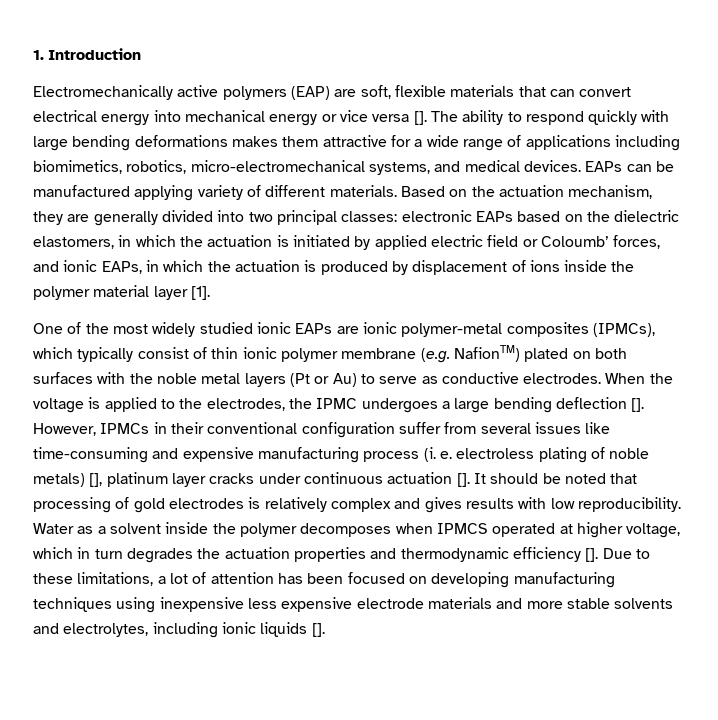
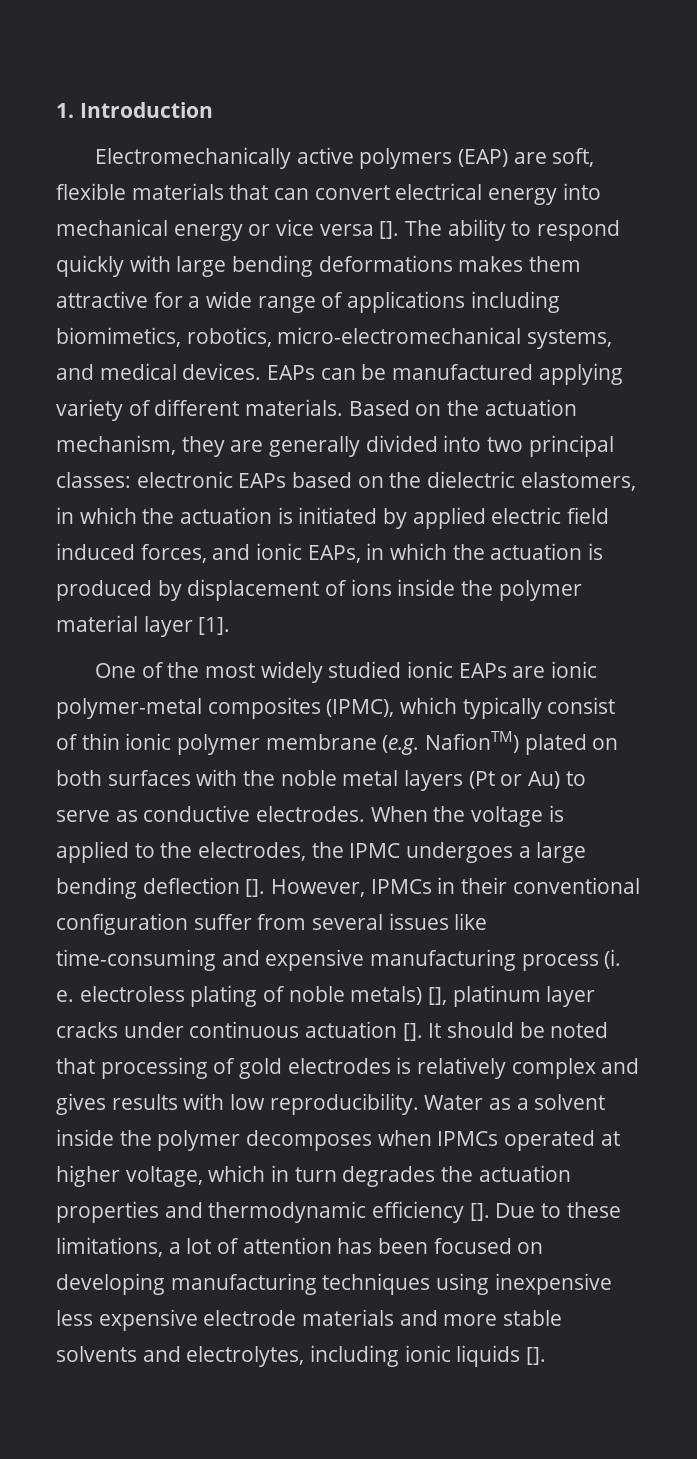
- Based on the actuation mechanism, they are generally divided into two principal classes: electronic EAPs based on the dielectric elastomers, in which the actuation is initiated by applied electric field or Coloumb’ forces, and ionic EAPs, in which the actuation is produced by displacement of ions inside the polymer material layer [1].
+ Based on the actuation mechanism, they are generally divided into two principal classes: electronic EAPs based on the dielectric elastomers, in which the actuation is initiated by applied electric field induced forces, and ionic EAPs, in which the actuation is produced by displacement of ions inside the polymer material layer [1].
- One of the most widely studied ionic EAPs are ionic polymer-metal composites (IPMCs), which typically consist of thin ionic polymer membrane (e.g. NafionTM) plated on both surfaces with the noble metal layers (Pt or Au) to serve as conductive electrodes.
+ One of the most widely studied ionic EAPs are ionic polymer-metal composites (IPMC), which typically consist of thin ionic polymer membrane (e.g. NafionTM) plated on both surfaces with the noble metal layers (Pt or Au) to serve as conductive electrodes.
- Water as a solvent inside the polymer decomposes when IPMCS operated at higher voltage, which in turn degrades the actuation properties and thermodynamic efficiency [].
+ Water as a solvent inside the polymer decomposes when IPMCs operated at higher voltage, which in turn degrades the actuation properties and thermodynamic efficiency [].

